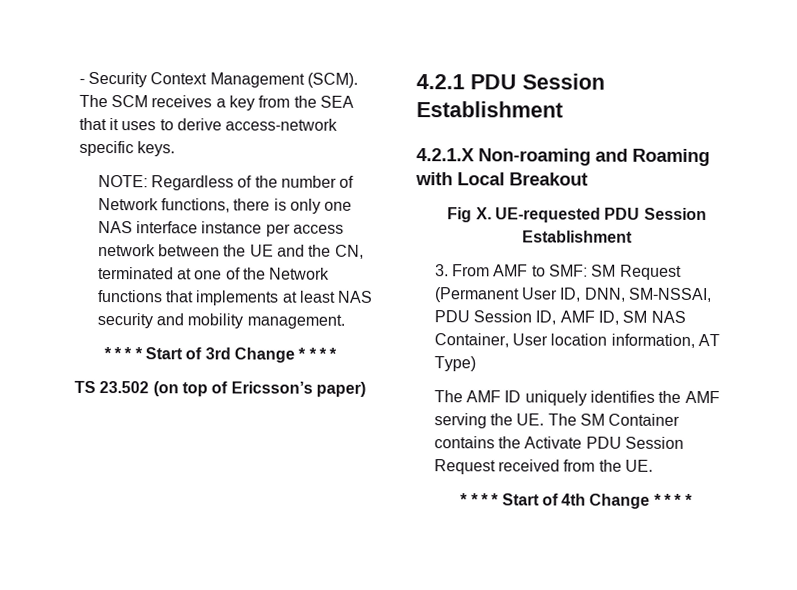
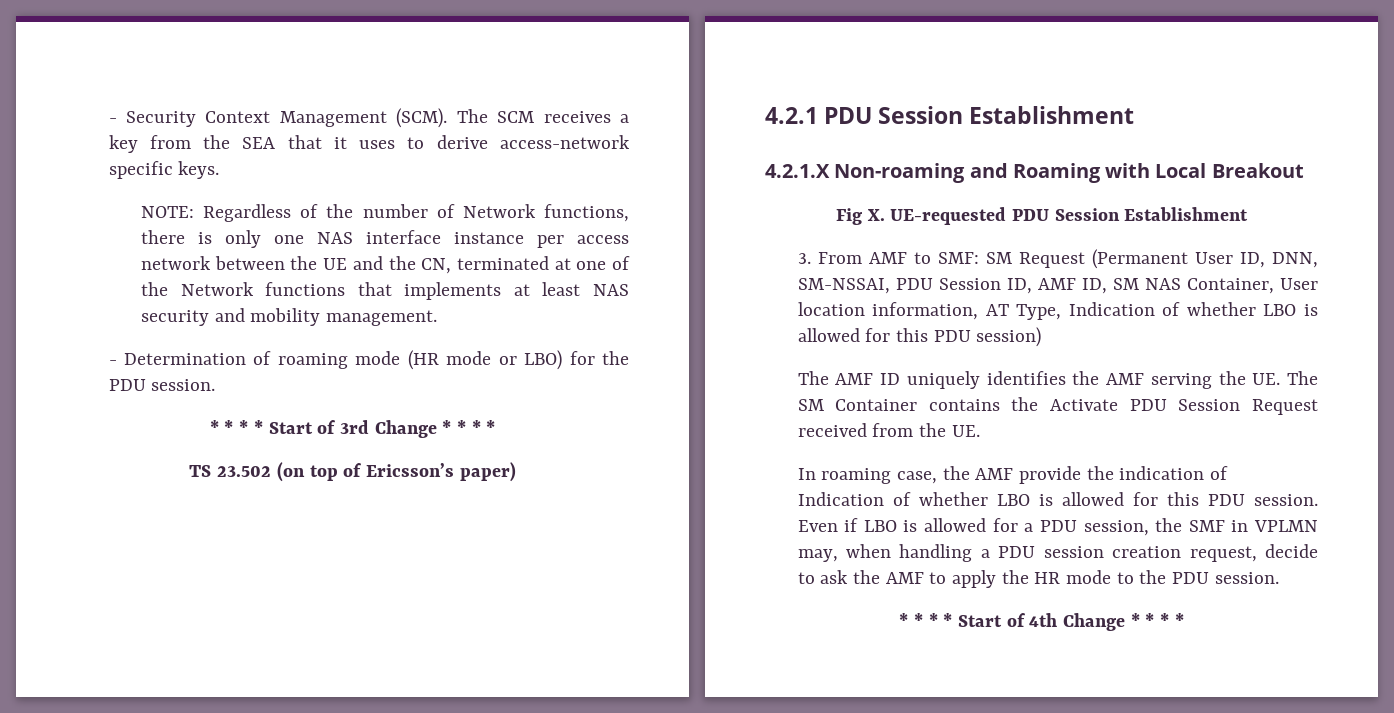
+ - Determination of roaming mode (HR mode or LBO) for the PDU session.
- 3. From AMF to SMF: SM Request (Permanent User ID, DNN, SM-NSSAI, PDU Session ID, AMF ID, SM NAS Container, User location information, AT Type)
+ 3. From AMF to SMF: SM Request (Permanent User ID, DNN, SM-NSSAI, PDU Session ID, AMF ID, SM NAS Container, User location information, AT Type, Indication of whether LBO is allowed for this PDU session)
+ In roaming case, the AMF provide the indication of Indication of whether LBO is allowed for this PDU session. Even if LBO is allowed for a PDU session, the SMF in VPLMN may, when handling a PDU session creation request, decide to ask the AMF to apply the HR mode to the PDU session.

